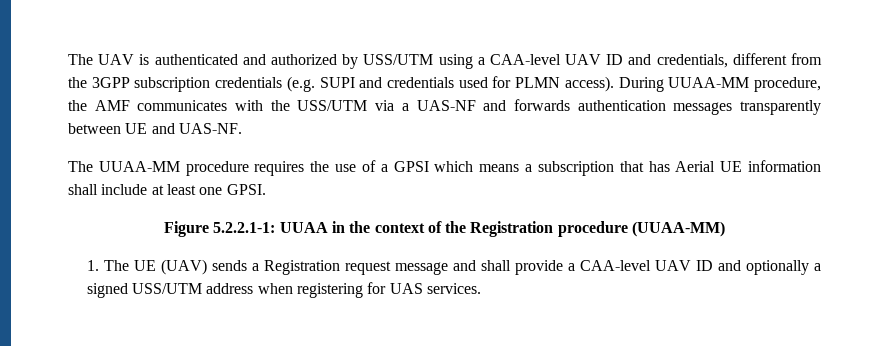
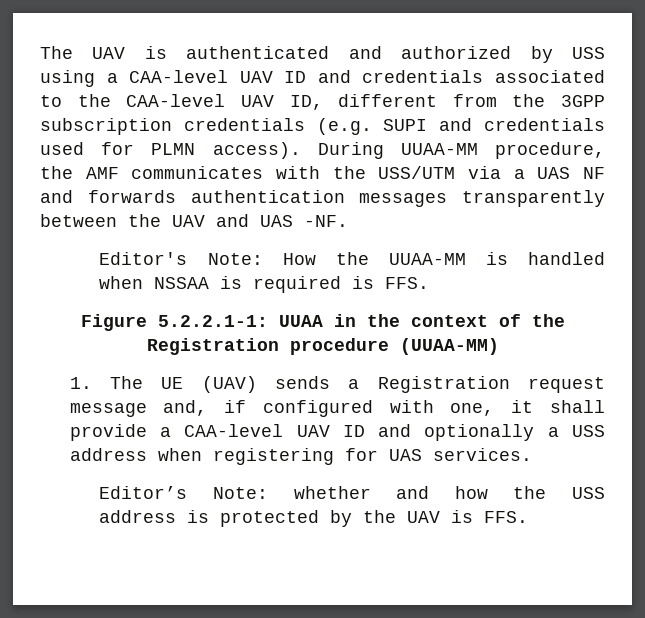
- The UAV is authenticated and authorized by USS/UTM using a CAA-level UAV ID and credentials, different from the 3GPP subscription credentials (e.g. SUPI and credentials used for PLMN access).
+ The UAV is authenticated and authorized by USS using a CAA-level UAV ID and credentials associated to the CAA-level UAV ID, different from the 3GPP subscription credentials (e.g. SUPI and credentials used for PLMN access).
- During UUAA-MM procedure, the AMF communicates with the USS/UTM via a UAS-NF and forwards authentication messages transparently between UE and UAS-NF.
- The UUAA-MM procedure requires the use of a GPSI which means a subscription that has Aerial UE information shall include at least one GPSI.
+ During UUAA-MM procedure, the AMF communicates with the USS/UTM via a UAS NF and forwards authentication messages transparently between the UAV and UAS -NF.
+ Editor's Note: How the UUAA-MM is handled when NSSAA is required is FFS.
- 1. The UE (UAV) sends a Registration request message and shall provide a CAA-level UAV ID and optionally a signed USS/UTM address when registering for UAS services.
+ 1. The UE (UAV) sends a Registration request message and, if configured with one, it shall provide a CAA-level UAV ID and optionally a USS address when registering for UAS services.
+ Editor’s Note: whether and how the USS address is protected by the UAV is FFS.

